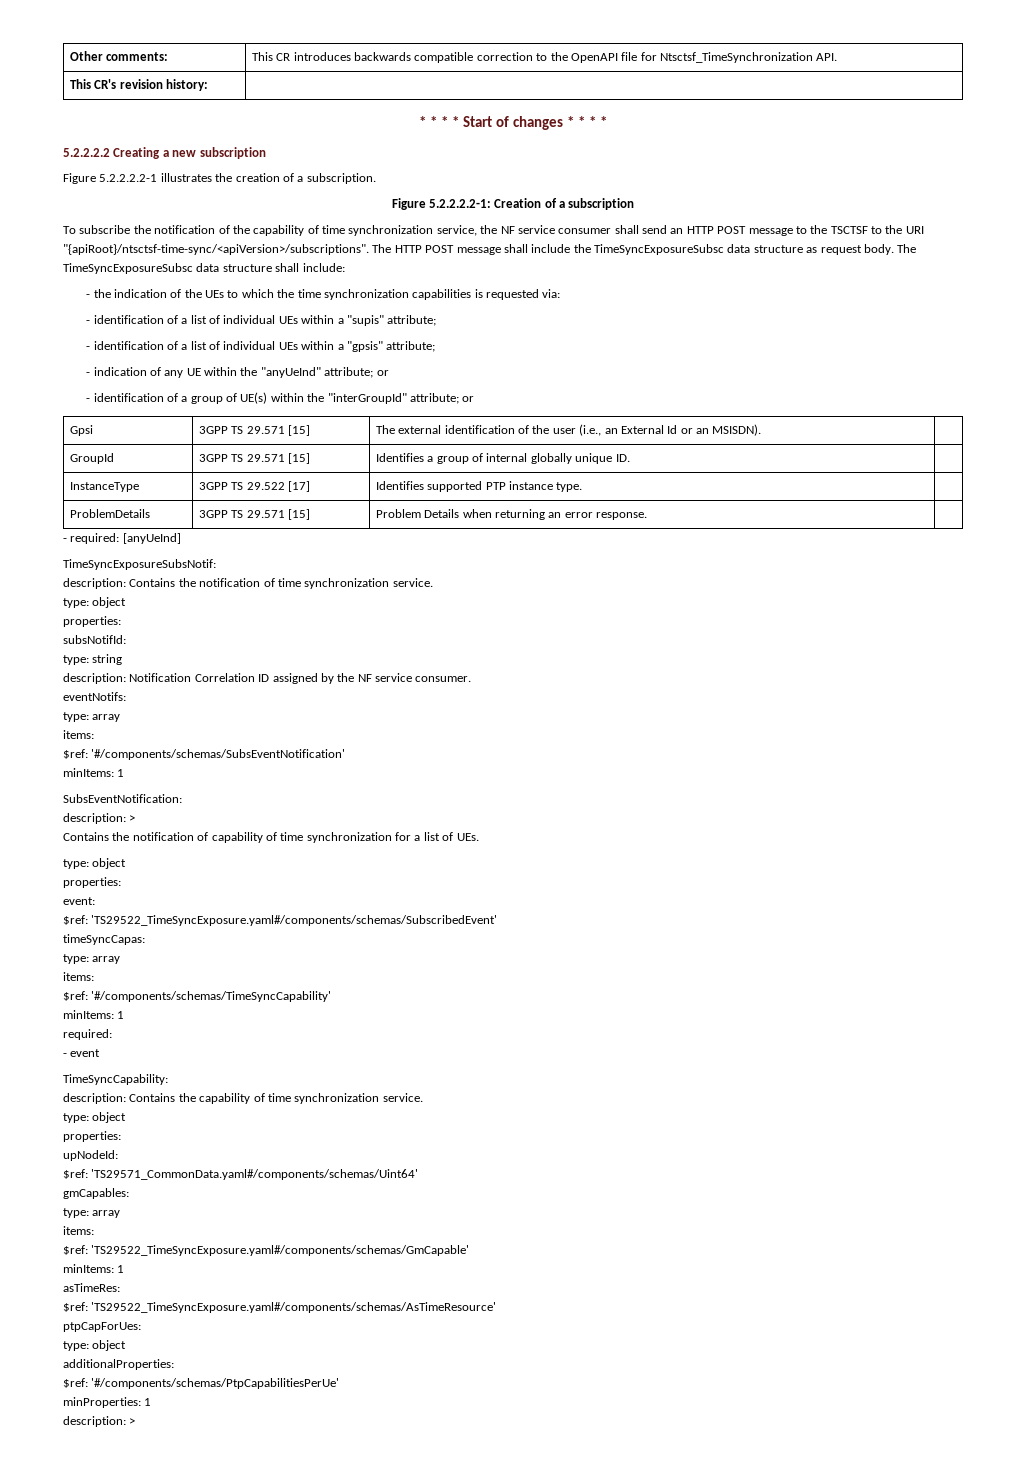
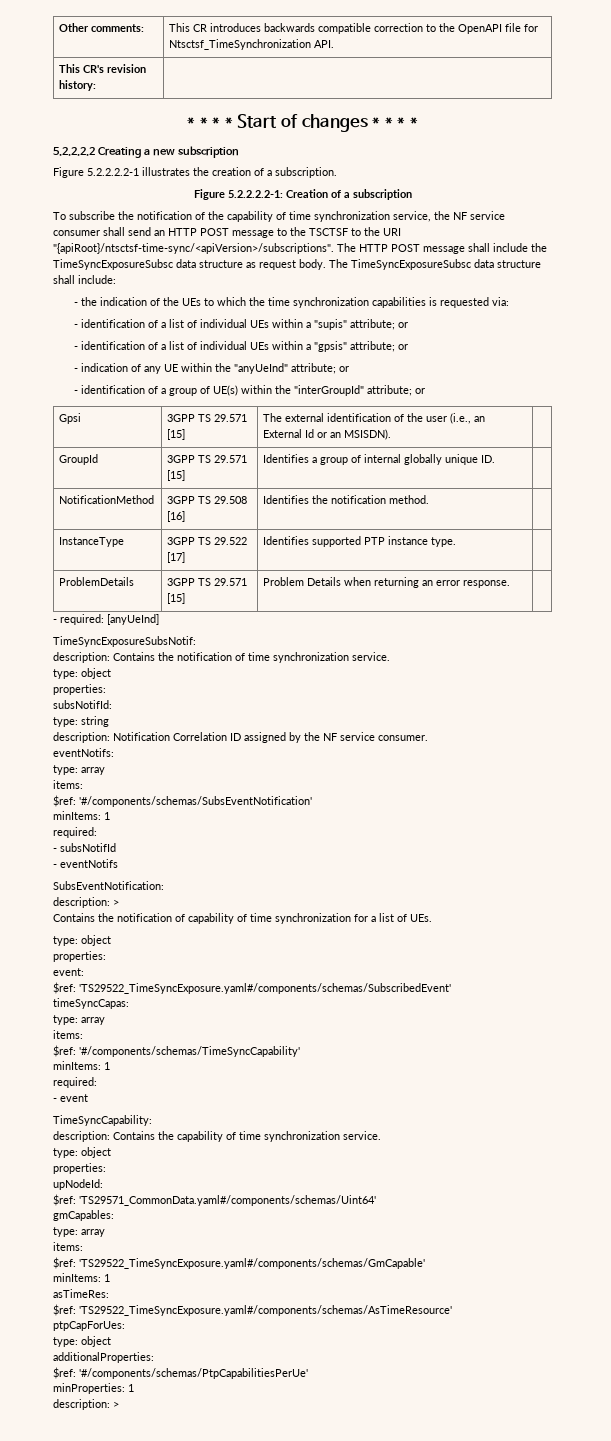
- - identification of a list of individual UEs within a "supis" attribute;
+ - identification of a list of individual UEs within a "supis" attribute; or
- - identification of a list of individual UEs within a "gpsis" attribute;
+ - identification of a list of individual UEs within a "gpsis" attribute; or
+ NotificationMethod | 3GPP TS 29.508 [16] | Identifies the notification method. |
  $ref: '#/components/schemas/SubsEventNotification'
  minItems: 1
+ required:
+ - subsNotifId
+ - eventNotifs

